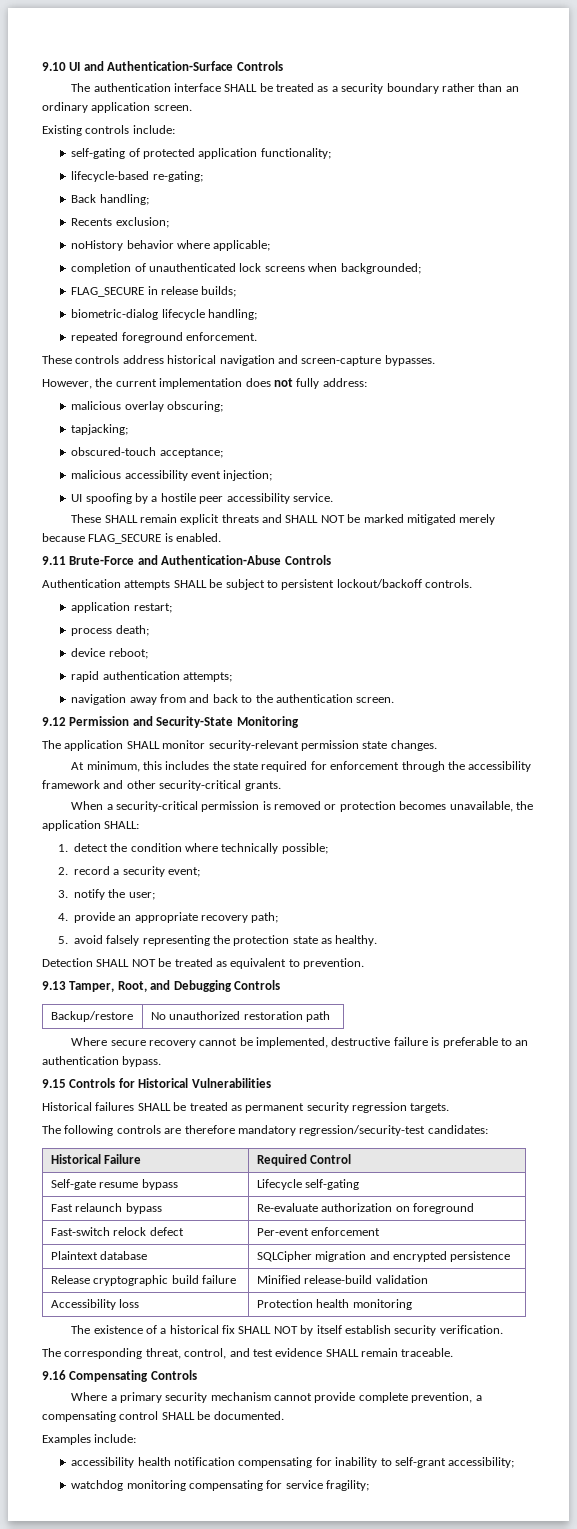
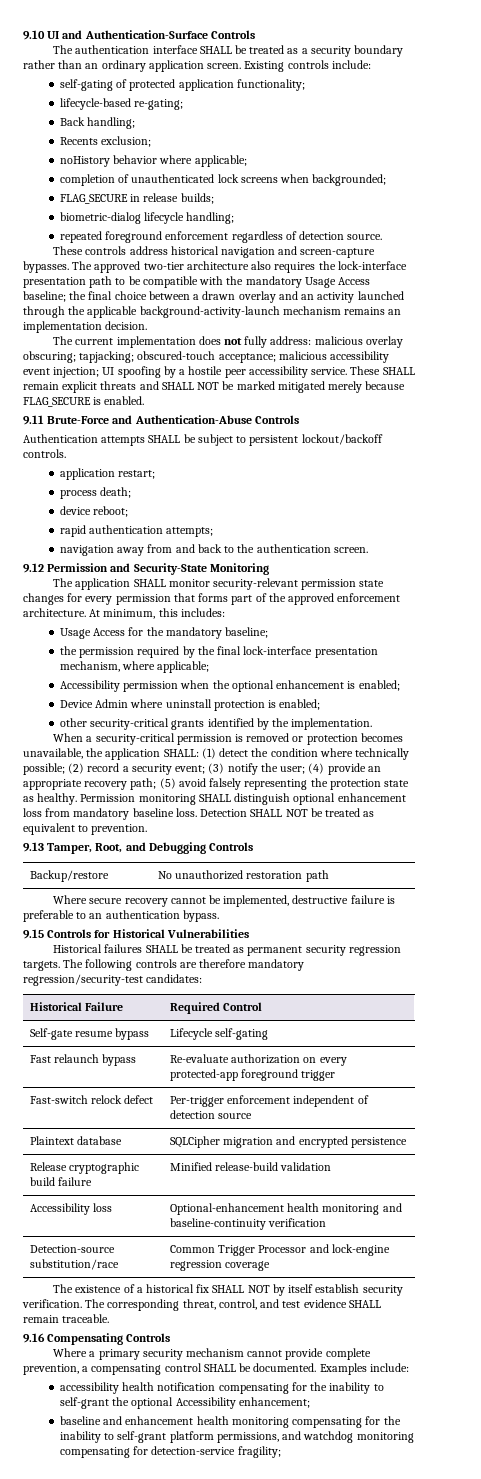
- The authentication interface SHALL be treated as a security boundary rather than an ordinary application screen.
- Existing controls include:
+ The authentication interface SHALL be treated as a security boundary rather than an ordinary application screen. Existing controls include:
- repeated foreground enforcement.
+ repeated foreground enforcement regardless of detection source.
- These controls address historical navigation and screen-capture bypasses.
- However, the current implementation does not fully address:
- malicious overlay obscuring;
- tapjacking;
- obscured-touch acceptance;
- malicious accessibility event injection;
- UI spoofing by a hostile peer accessibility service.
- These SHALL remain explicit threats and SHALL NOT be marked mitigated merely because FLAG_SECURE is enabled.
+ These controls address historical navigation and screen-capture bypasses. The approved two-tier architecture also requires the lock-interface presentation path to be compatible with the mandatory Usage Access baseline; the final choice between a drawn overlay and an activity launched through the applicable background-activity-launch mechanism remains an implementation decision.
+ The current implementation does not fully address: malicious overlay obscuring; tapjacking; obscured-touch acceptance; malicious accessibility event injection; UI spoofing by a hostile peer accessibility service. These SHALL remain explicit threats and SHALL NOT be marked mitigated merely because FLAG_SECURE is enabled.
- The application SHALL monitor security-relevant permission state changes.
- At minimum, this includes the state required for enforcement through the accessibility framework and other security-critical grants.
+ The application SHALL monitor security-relevant permission state changes for every permission that forms part of the approved enforcement architecture. At minimum, this includes:
+ Usage Access for the mandatory baseline;
+ the permission required by the final lock-interface presentation mechanism, where applicable;
+ Accessibility permission when the optional enhancement is enabled;
+ Device Admin where uninstall protection is enabled;
+ other security-critical grants identified by the implementation.
- When a security-critical permission is removed or protection becomes unavailable, the application SHALL:
- 1. detect the condition where technically possible;
- 2. record a security event;
- 3. notify the user;
- 4. provide an appropriate recovery path;
- 5. avoid falsely representing the protection state as healthy.
- Detection SHALL NOT be treated as equivalent to prevention.
+ When a security-critical permission is removed or protection becomes unavailable, the application SHALL: (1) detect the condition where technically possible; (2) record a security event; (3) notify the user; (4) provide an appropriate recovery path; (5) avoid falsely representing the protection state as healthy. Permission monitoring SHALL distinguish optional enhancement loss from mandatory baseline loss. Detection SHALL NOT be treated as equivalent to prevention.
- Historical failures SHALL be treated as permanent security regression targets.
- The following controls are therefore mandatory regression/security-test candidates:
+ Historical failures SHALL be treated as permanent security regression targets. The following controls are therefore mandatory regression/security-test candidates:
- Fast relaunch bypass | Re-evaluate authorization on foreground
+ Fast relaunch bypass | Re-evaluate authorization on every protected-app foreground trigger
- Fast-switch relock defect | Per-event enforcement
+ Fast-switch relock defect | Per-trigger enforcement independent of detection source
- Accessibility loss | Protection health monitoring
+ Accessibility loss | Optional-enhancement health monitoring and baseline-continuity verification
+ Detection-source substitution/race | Common Trigger Processor and lock-engine regression coverage
- The existence of a historical fix SHALL NOT by itself establish security verification.
- The corresponding threat, control, and test evidence SHALL remain traceable.
+ The existence of a historical fix SHALL NOT by itself establish security verification. The corresponding threat, control, and test evidence SHALL remain traceable.
- Where a primary security mechanism cannot provide complete prevention, a compensating control SHALL be documented.
- Examples include:
+ Where a primary security mechanism cannot provide complete prevention, a compensating control SHALL be documented. Examples include:
- accessibility health notification compensating for inability to self-grant accessibility;
- watchdog monitoring compensating for service fragility;
+ accessibility health notification compensating for the inability to self-grant the optional Accessibility enhancement;
+ baseline and enhancement health monitoring compensating for the inability to self-grant platform permissions, and watchdog monitoring compensating for detection-service fragility;

